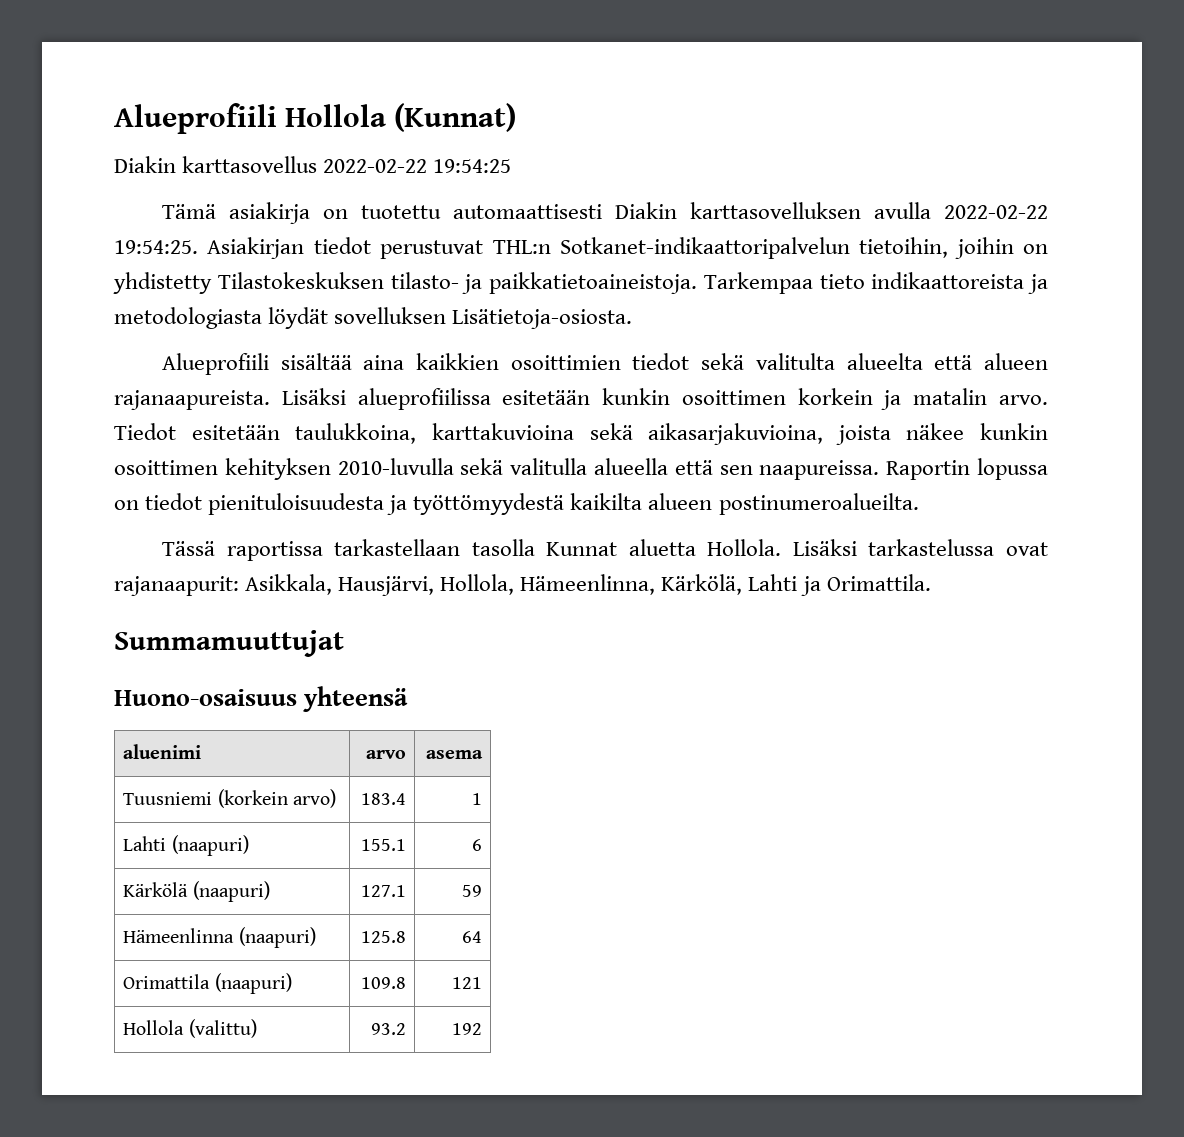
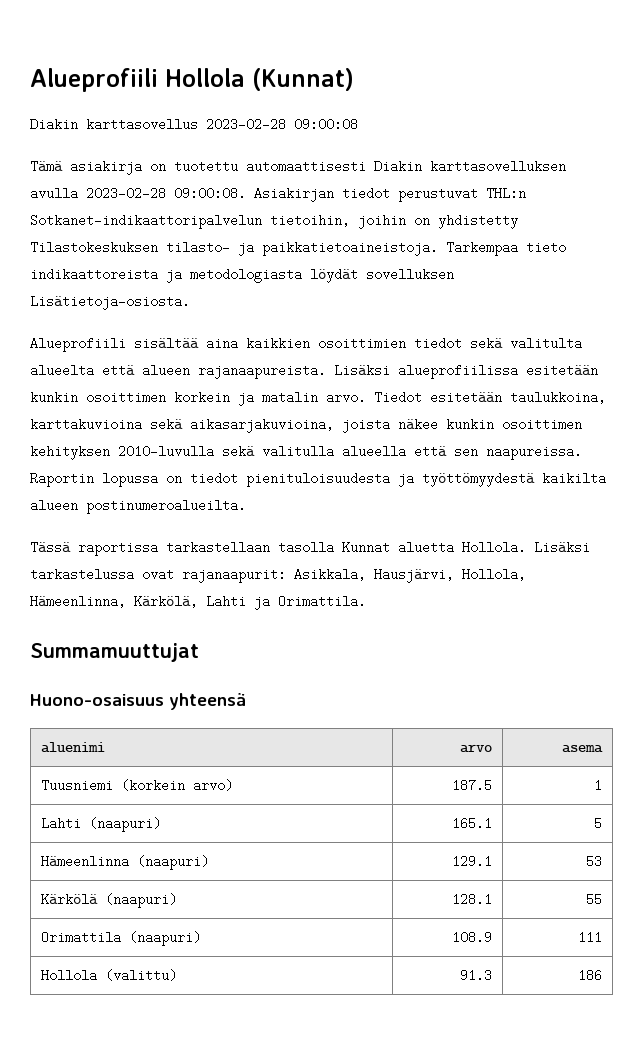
- Diakin karttasovellus 2022-02-22 19:54:25
+ Diakin karttasovellus 2023-02-28 09:00:08
- Tämä asiakirja on tuotettu automaattisesti Diakin karttasovelluksen avulla 2022-02-22 19:54:25.
+ Tämä asiakirja on tuotettu automaattisesti Diakin karttasovelluksen avulla 2023-02-28 09:00:08.
- Tuusniemi (korkein arvo) | 183.4 | 1
+ Tuusniemi (korkein arvo) | 187.5 | 1
- Lahti (naapuri) | 155.1 | 6
- Kärkölä (naapuri) | 127.1 | 59
- Hämeenlinna (naapuri) | 125.8 | 64
+ Lahti (naapuri) | 165.1 | 5
+ Hämeenlinna (naapuri) | 129.1 | 53
+ Kärkölä (naapuri) | 128.1 | 55
- Orimattila (naapuri) | 109.8 | 121
+ Orimattila (naapuri) | 108.9 | 111
- Hollola (valittu) | 93.2 | 192
+ Hollola (valittu) | 91.3 | 186

